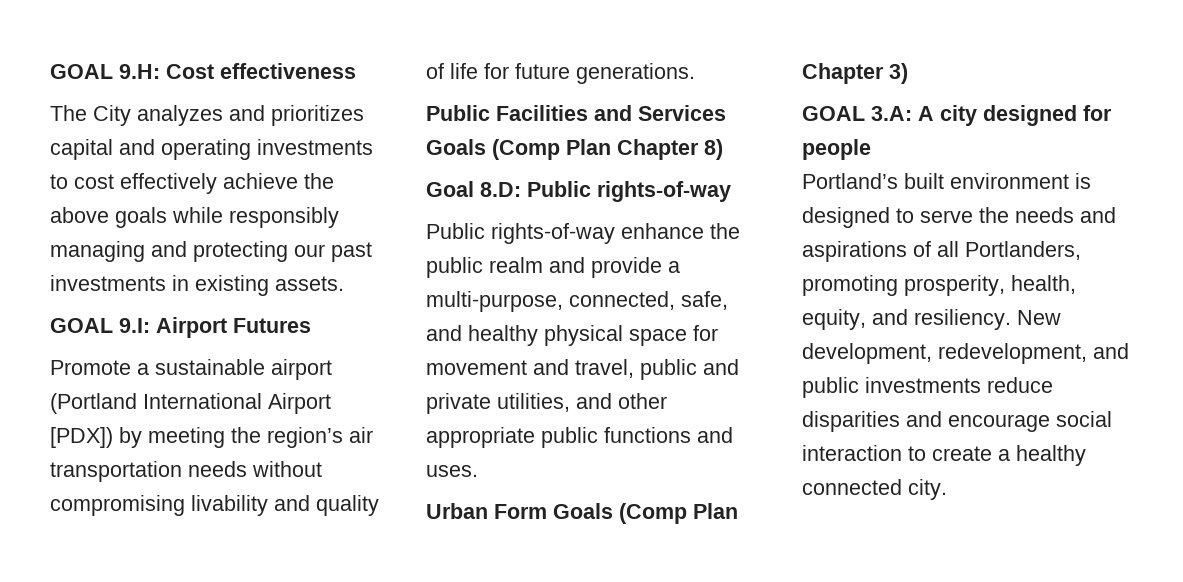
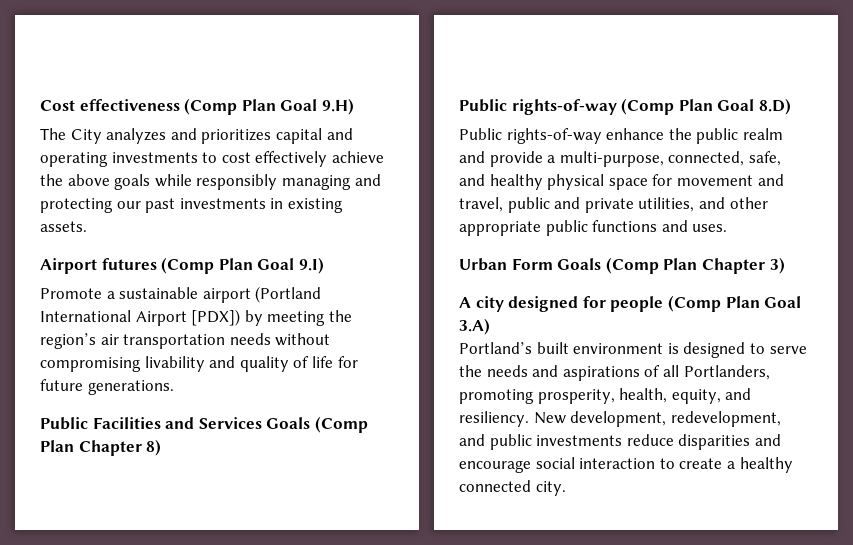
- GOAL 9.H: Cost effectiveness
+ Cost effectiveness (Comp Plan Goal 9.H)
- GOAL 9.I: Airport Futures
+ Airport futures (Comp Plan Goal 9.I)
- Goal 8.D: Public rights-of-way
+ Public rights-of-way (Comp Plan Goal 8.D)
- GOAL 3.A: A city designed for people
+ A city designed for people (Comp Plan Goal 3.A)

